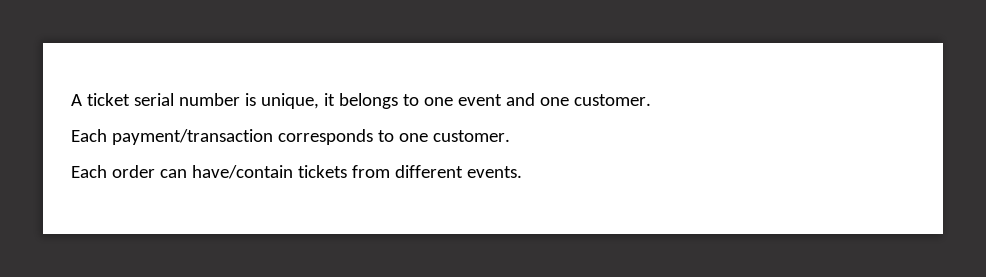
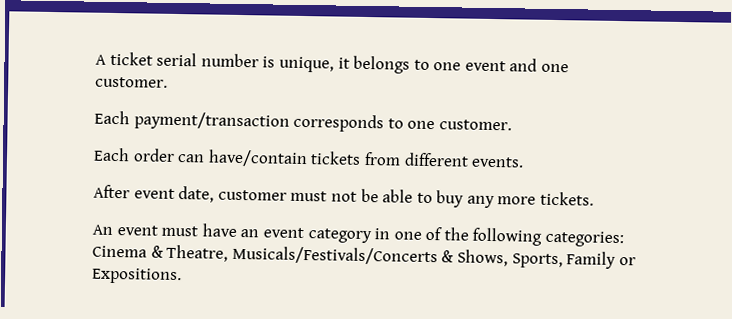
+ After event date, customer must not be able to buy any more tickets.
+ An event must have an event category in one of the following categories: Cinema & Theatre, Musicals/Festivals/Concerts & Shows, Sports, Family or Expositions.

